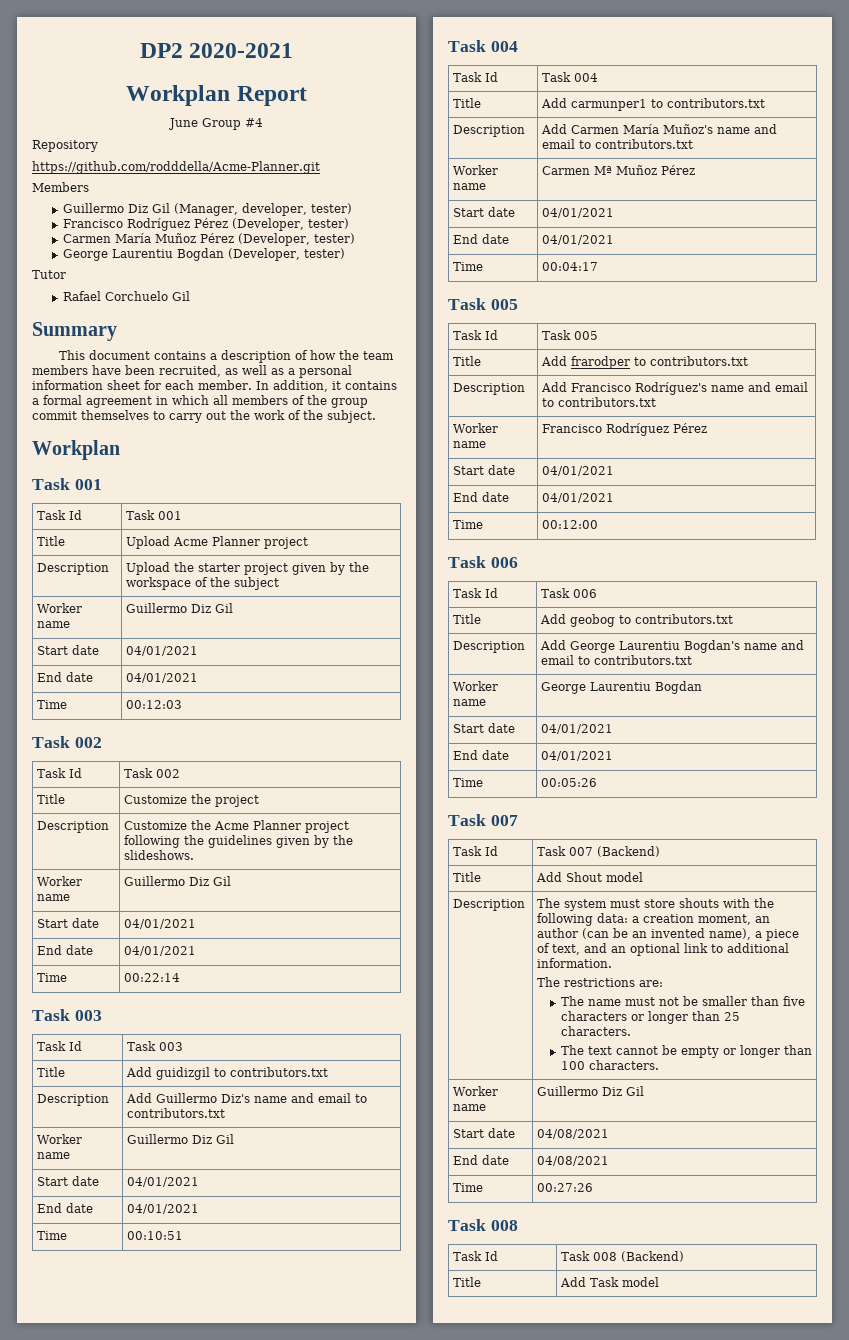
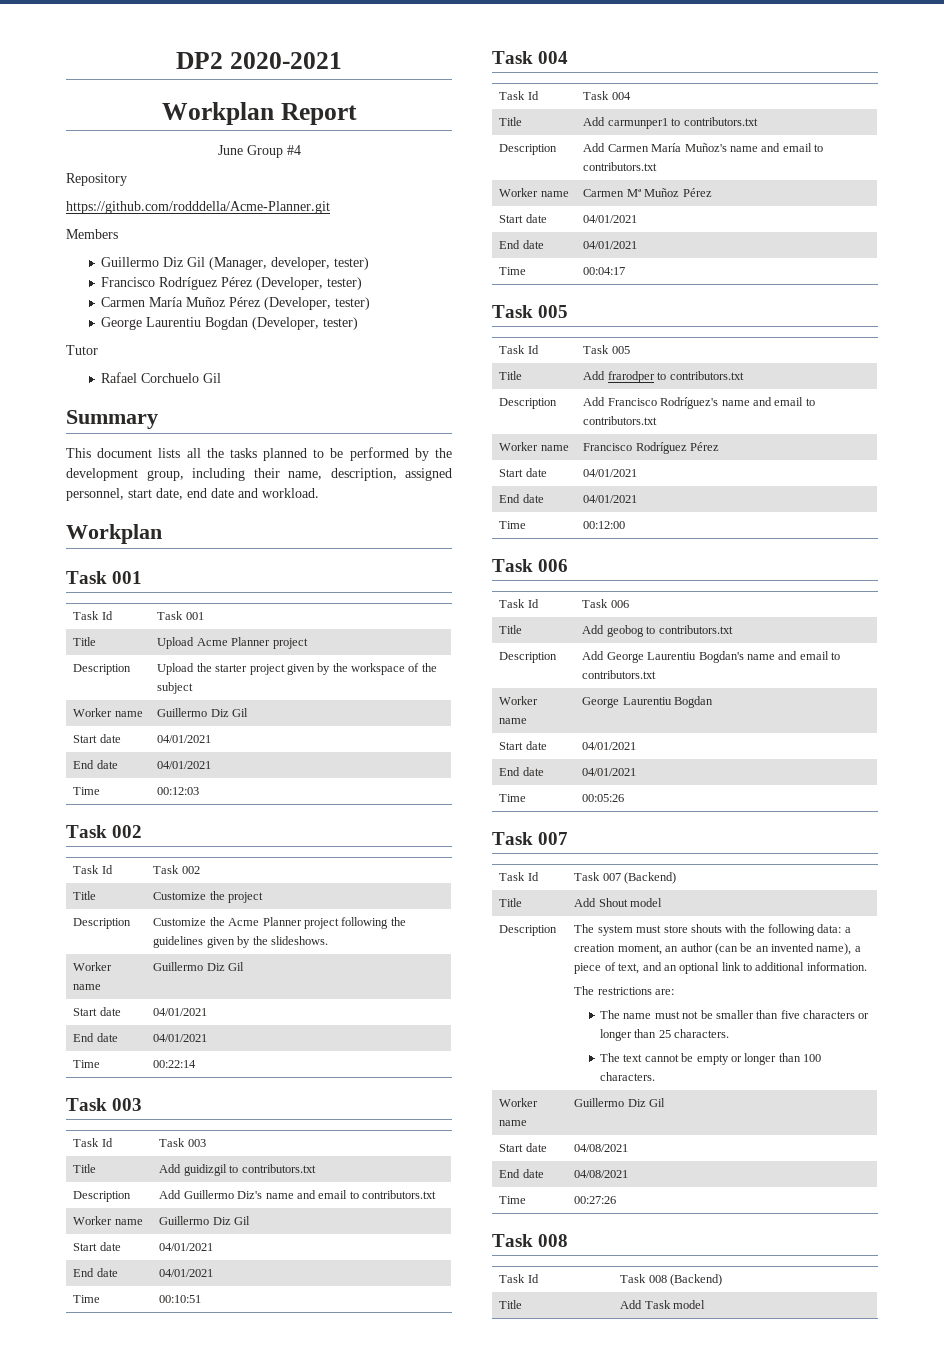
- This document contains a description of how the team members have been recruited, as well as a personal information sheet for each member. In addition, it contains a formal agreement in which all members of the group commit themselves to carry out the work of the subject.
+ This document lists all the tasks planned to be performed by the development group, including their name, description, assigned personnel, start date, end date and workload.

